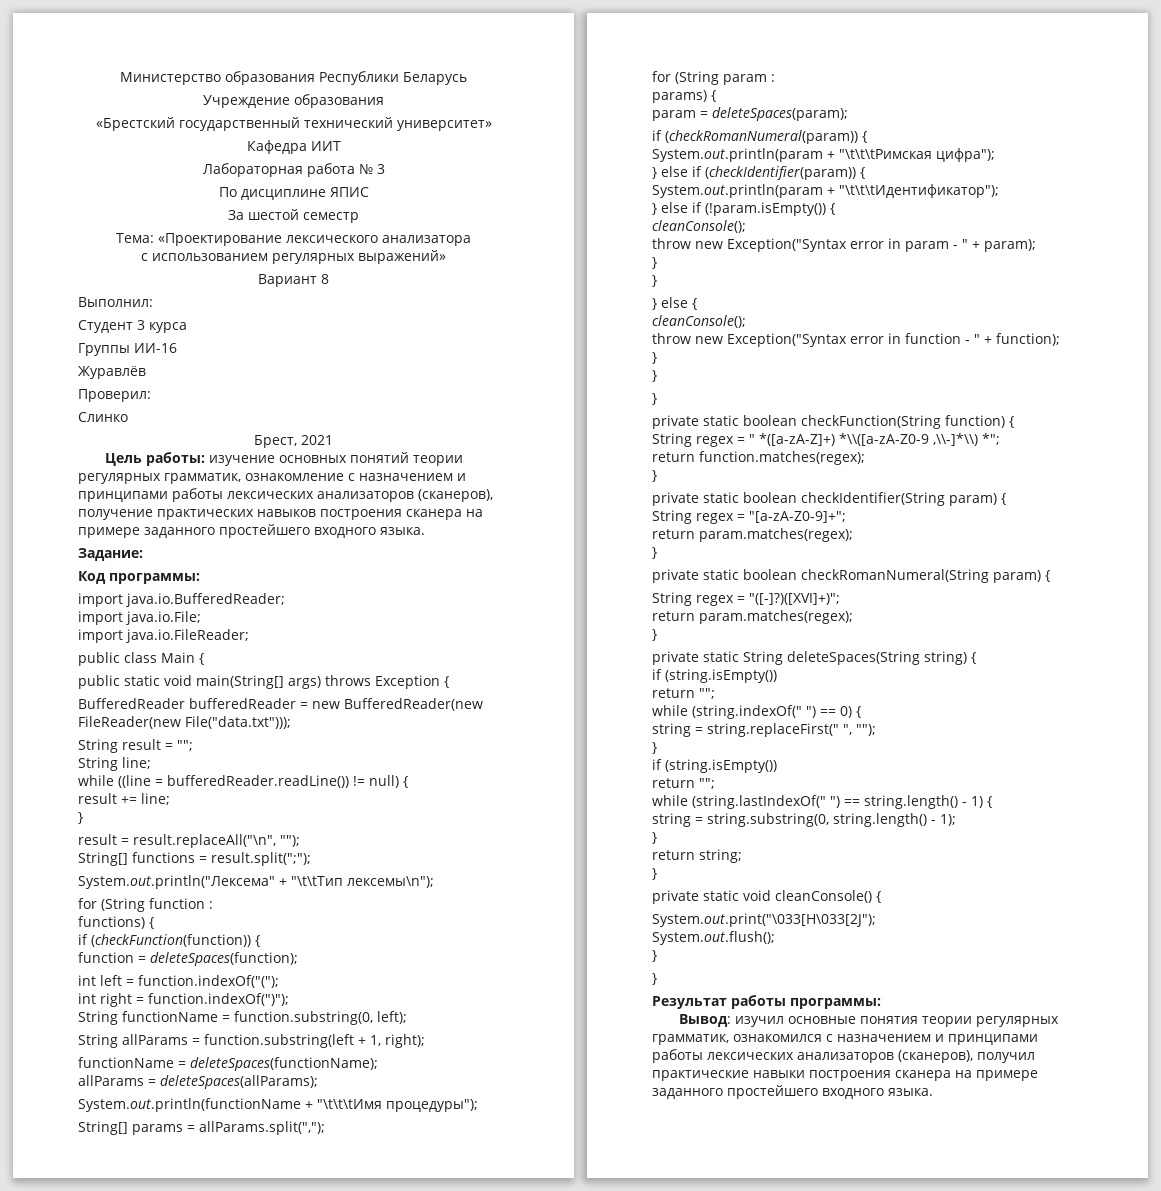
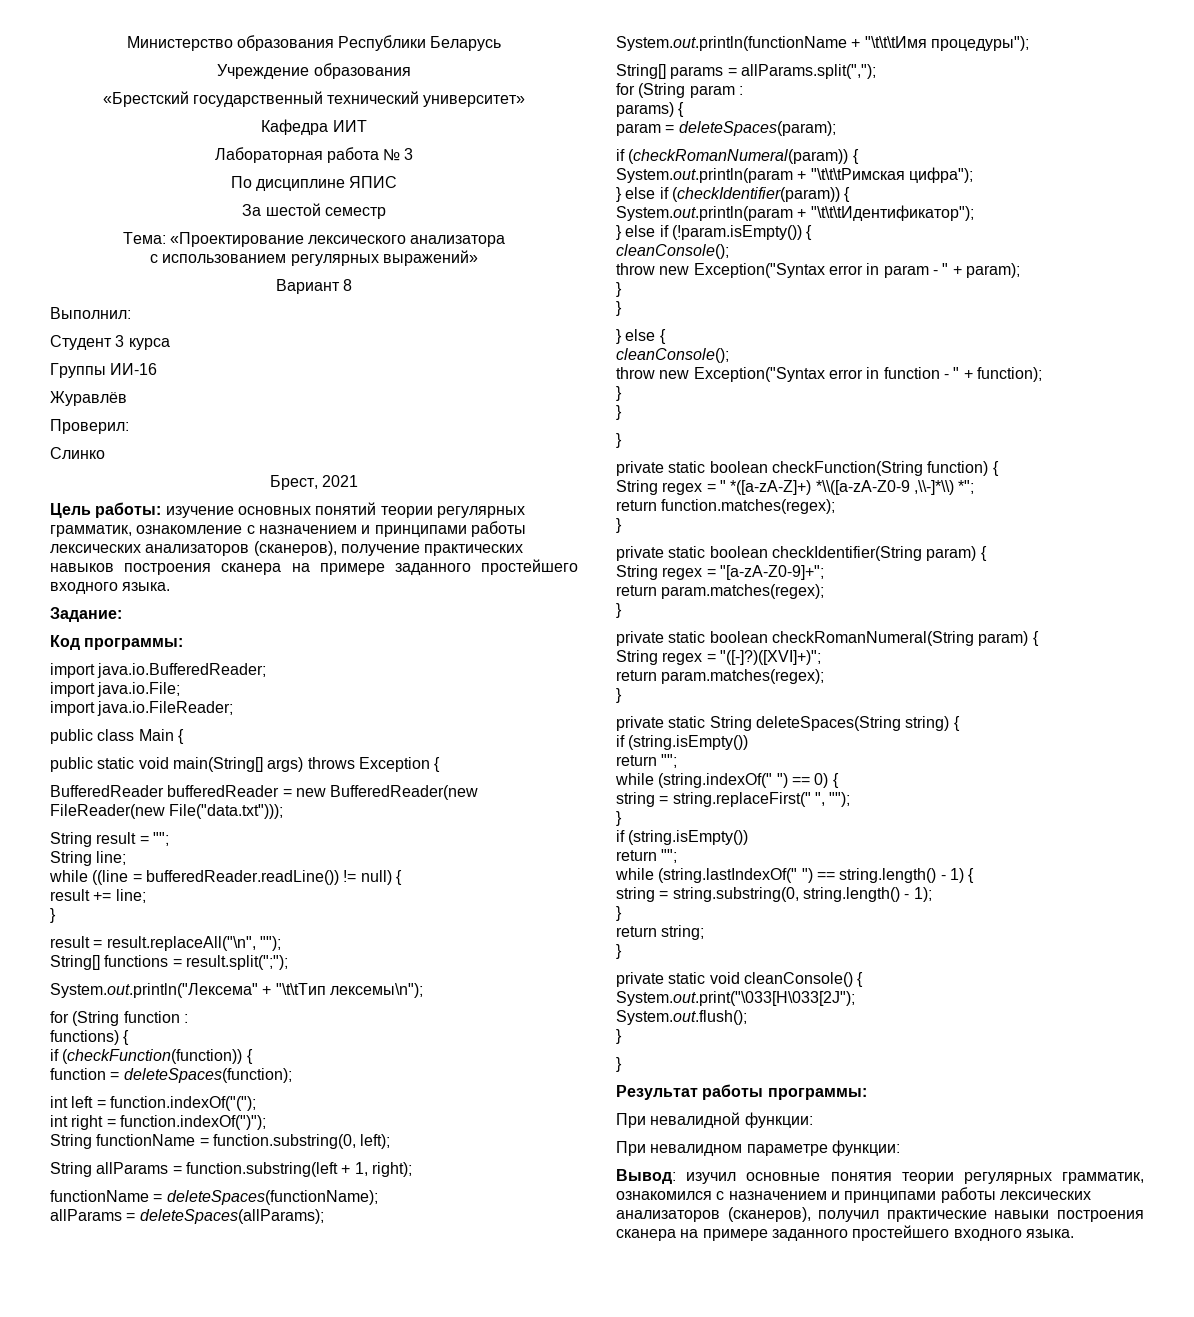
+ При невалидной функции:
+ При невалидном параметре функции:

